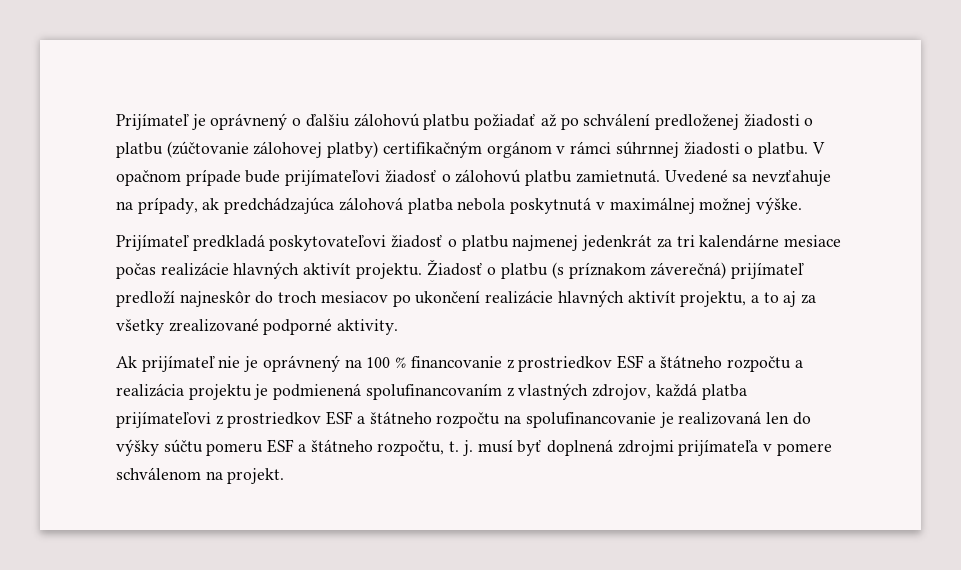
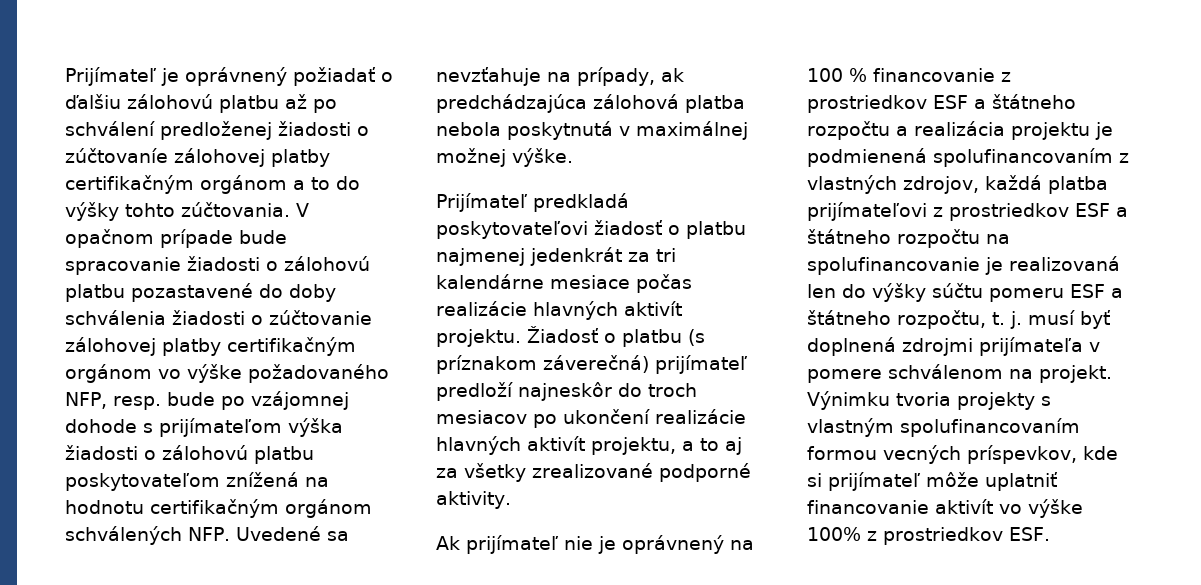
- Prijímateľ je oprávnený o ďalšiu zálohovú platbu požiadať až po schválení predloženej žiadosti o platbu (zúčtovanie zálohovej platby) certifikačným orgánom v rámci súhrnnej žiadosti o platbu.
+ Prijímateľ je oprávnený požiadať o ďalšiu zálohovú platbu až po schválení predloženej žiadosti o zúčtovaníe zálohovej platby certifikačným orgánom a to do výšky tohto zúčtovania.
- V opačnom prípade bude prijímateľovi žiadosť o zálohovú platbu zamietnutá. Uvedené sa nevzťahuje na prípady, ak predchádzajúca zálohová platba nebola poskytnutá v maximálnej možnej výške.
+ V opačnom prípade bude spracovanie žiadosti o zálohovú platbu pozastavené do doby schválenia žiadosti o zúčtovanie zálohovej platby certifikačným orgánom vo výške požadovaného NFP, resp. bude po vzájomnej dohode s prijímateľom výška žiadosti o zálohovú platbu poskytovateľom znížená na hodnotu certifikačným orgánom schválených NFP. Uvedené sa nevzťahuje na prípady, ak predchádzajúca zálohová platba nebola poskytnutá v maximálnej možnej výške.
+ Výnimku tvoria projekty s vlastným spolufinancovaním formou vecných príspevkov, kde si prijímateľ môže uplatniť financovanie aktivít vo výške 100% z prostriedkov ESF.

